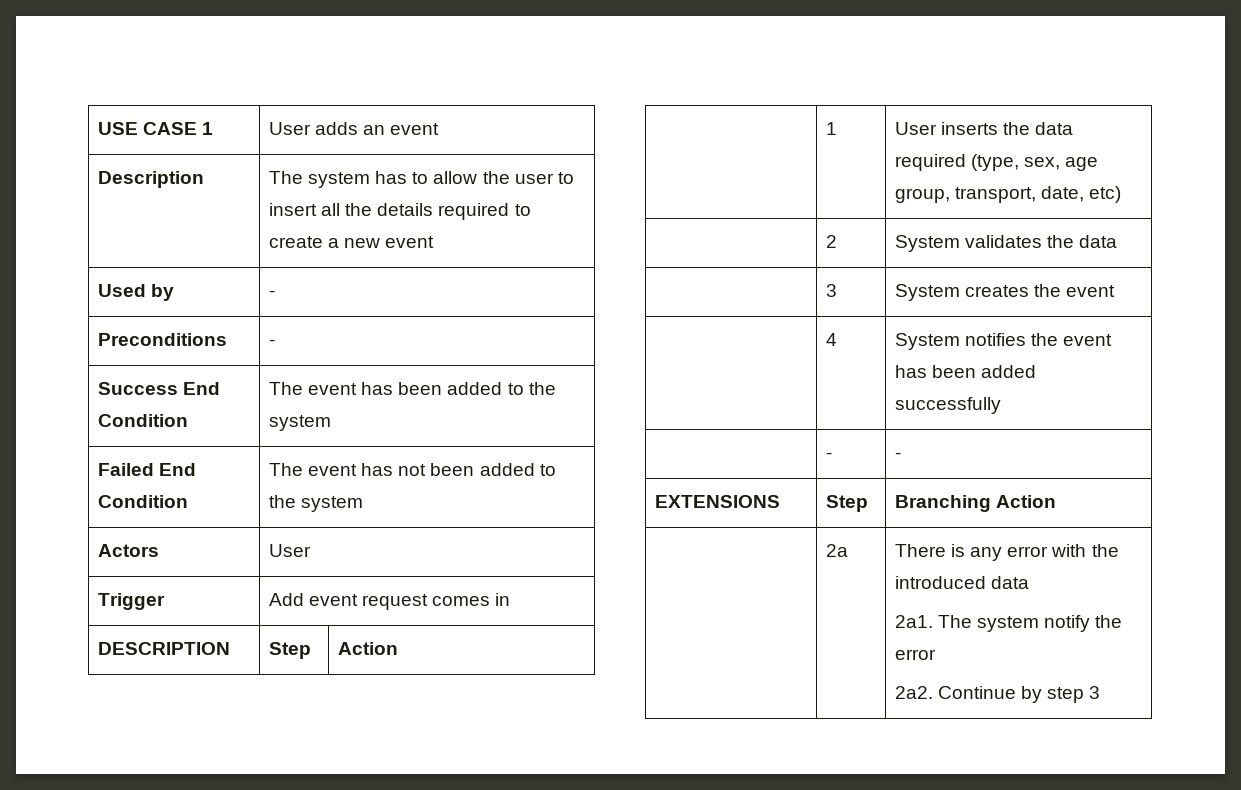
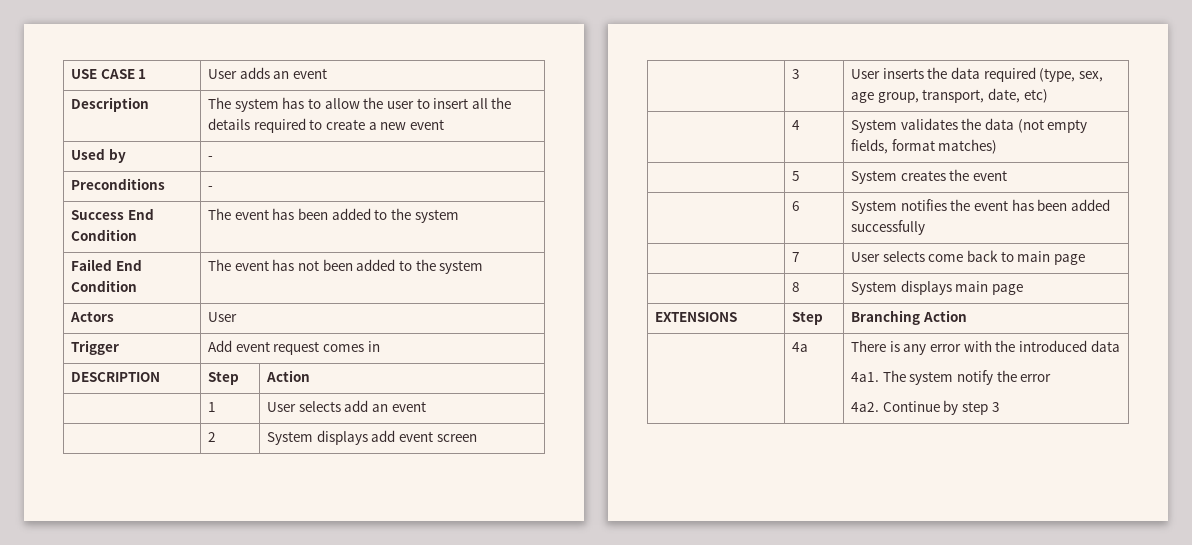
- | 1 | User inserts the data required (type, sex, age group, transport, date, etc)
+ | 1 | User selects add an event
+ | 2 | System displays add event screen
+ | 3 | User inserts the data required (type, sex, age group, transport, date, etc)
- | 2 | System validates the data
- | 3 | System creates the event
+ | 4 | System validates the data (not empty fields, format matches)
+ | 5 | System creates the event
- | 4 | System notifies the event has been added successfully
+ | 6 | System notifies the event has been added successfully
- | - | -
+ | 7 | User selects come back to main page
+ | 8 | System displays main page
- | 2a | There is any error with the introduced data
- 2a1. The system notify the error
- 2a2. Continue by step 3
+ | 4a | There is any error with the introduced data
+ 4a1. The system notify the error
+ 4a2. Continue by step 3

